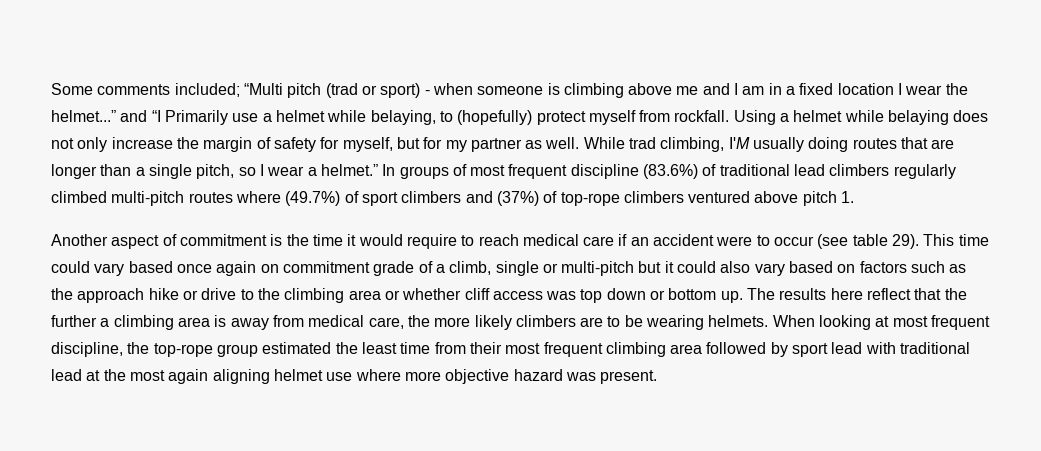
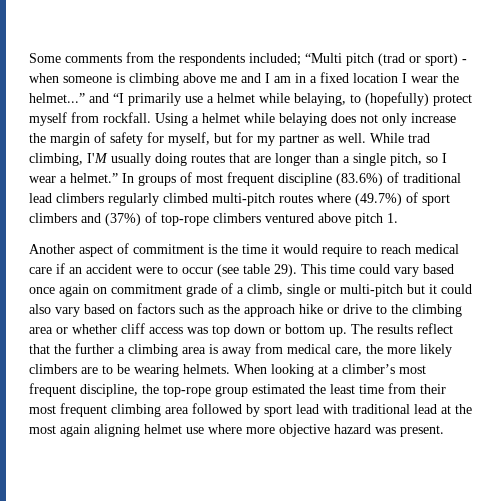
- Some comments included; “Multi pitch (trad or sport) - when someone is climbing above me and I am in a fixed location I wear the helmet...” and “I Primarily use a helmet while belaying, to (hopefully) protect myself from rockfall.
+ Some comments from the respondents included; “Multi pitch (trad or sport) - when someone is climbing above me and I am in a fixed location I wear the helmet...” and “I primarily use a helmet while belaying, to (hopefully) protect myself from rockfall.
- The results here reflect that the further a climbing area is away from medical care, the more likely climbers are to be wearing helmets.
+ The results reflect that the further a climbing area is away from medical care, the more likely climbers are to be wearing helmets.
- When looking at most frequent discipline, the top-rope group estimated the least time from their most frequent climbing area followed by sport lead with traditional lead at the most again aligning helmet use where more objective hazard was present.
+ When looking at a climber’s most frequent discipline, the top-rope group estimated the least time from their most frequent climbing area followed by sport lead with traditional lead at the most again aligning helmet use where more objective hazard was present.

